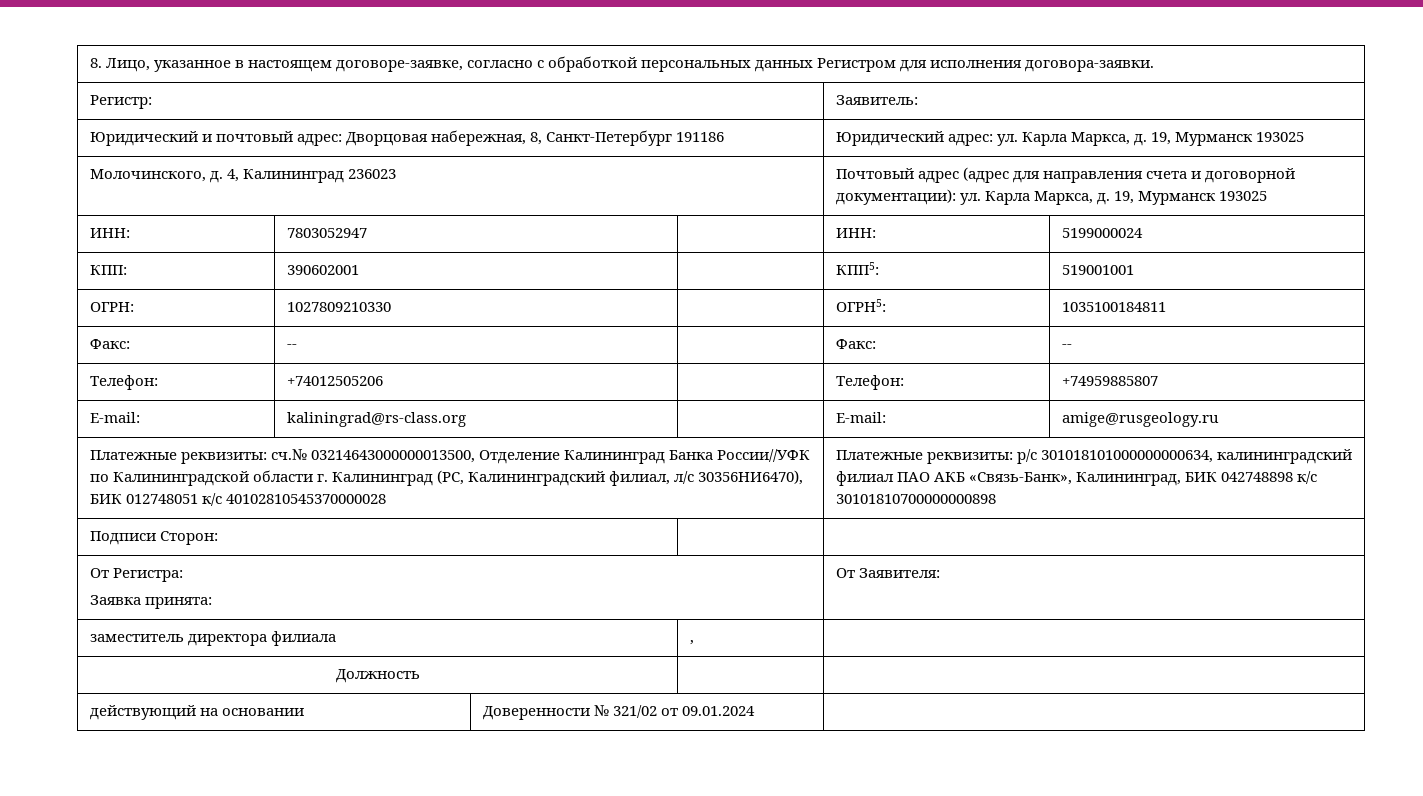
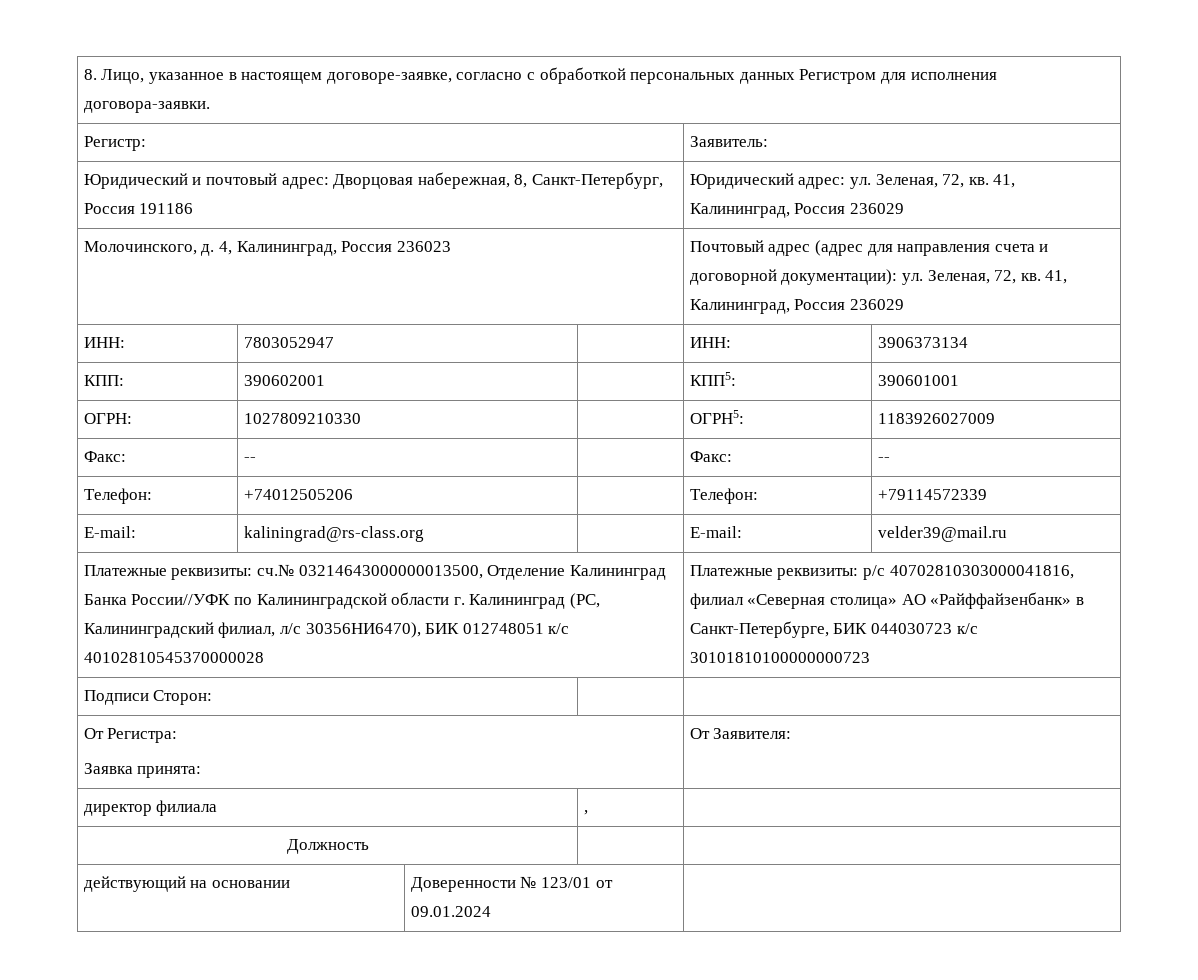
- Юридический и почтовый адрес: Дворцовая набережная, 8, Санкт-Петербург 191186 | Юридический адрес: ул. Карла Маркса, д. 19, Мурманск 193025
+ Юридический и почтовый адрес: Дворцовая набережная, 8, Санкт-Петербург, Россия 191186 | Юридический адрес: ул. Зеленая, 72, кв. 41, Калининград, Россия 236029
- Молочинского, д. 4, Калининград 236023 | Почтовый адрес (адрес для направления счета и договорной документации): ул. Карла Маркса, д. 19, Мурманск 193025
+ Молочинского, д. 4, Калининград, Россия 236023 | Почтовый адрес (адрес для направления счета и договорной документации): ул. Зеленая, 72, кв. 41, Калининград, Россия 236029
- ИНН: | 7803052947 | | ИНН: | 5199000024
+ ИНН: | 7803052947 | | ИНН: | 3906373134
- КПП: | 390602001 | | КПП5: | 519001001
+ КПП: | 390602001 | | КПП5: | 390601001
- ОГРН: | 1027809210330 | | ОГРН5: | 1035100184811
+ ОГРН: | 1027809210330 | | ОГРН5: | 1183926027009
- Телефон: | +74012505206 | | Телефон: | +74959885807
+ Телефон: | +74012505206 | | Телефон: | +79114572339
- E-mail: | kaliningrad@rs-class.org | | E-mail: | amige@rusgeology.ru
+ E-mail: | kaliningrad@rs-class.org | | E-mail: | velder39@mail.ru
- Платежные реквизиты: сч.№ 03214643000000013500, Отделение Калининград Банка России//УФК по Калининградской области г. Калининград (РС, Калининградский филиал, л/с 30356НИ6470), БИК 012748051 к/с 40102810545370000028 | Платежные реквизиты: р/с 301018101000000000634, калининградский филиал ПАО АКБ «Связь-Банк», Калининград, БИК 042748898 к/с 30101810700000000898
+ Платежные реквизиты: сч.№ 03214643000000013500, Отделение Калининград Банка России//УФК по Калининградской области г. Калининград (РС, Калининградский филиал, л/с 30356НИ6470), БИК 012748051 к/с 40102810545370000028 | Платежные реквизиты: р/с 40702810303000041816, филиал «Северная столица» АО «Райффайзенбанк» в Санкт-Петербурге, БИК 044030723 к/с 30101810100000000723
- заместитель директора филиала | , |
+ директор филиала | , |
- действующий на основании | Доверенности № 321/02 от 09.01.2024 |
+ действующий на основании | Доверенности № 123/01 от 09.01.2024 |

